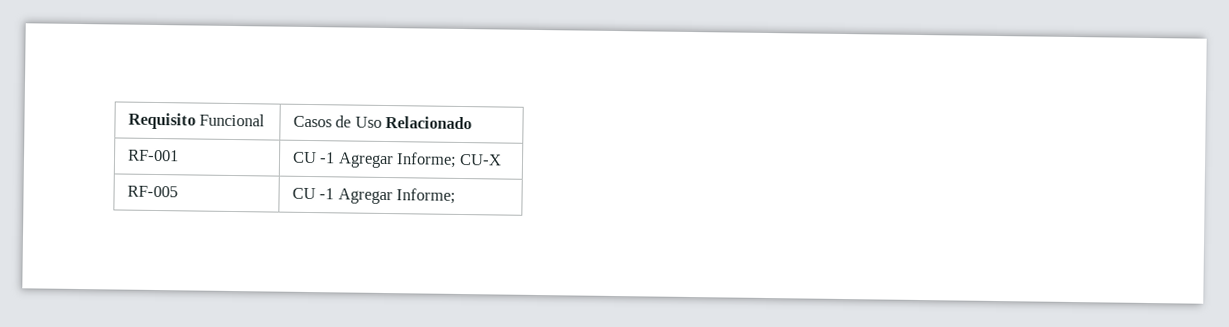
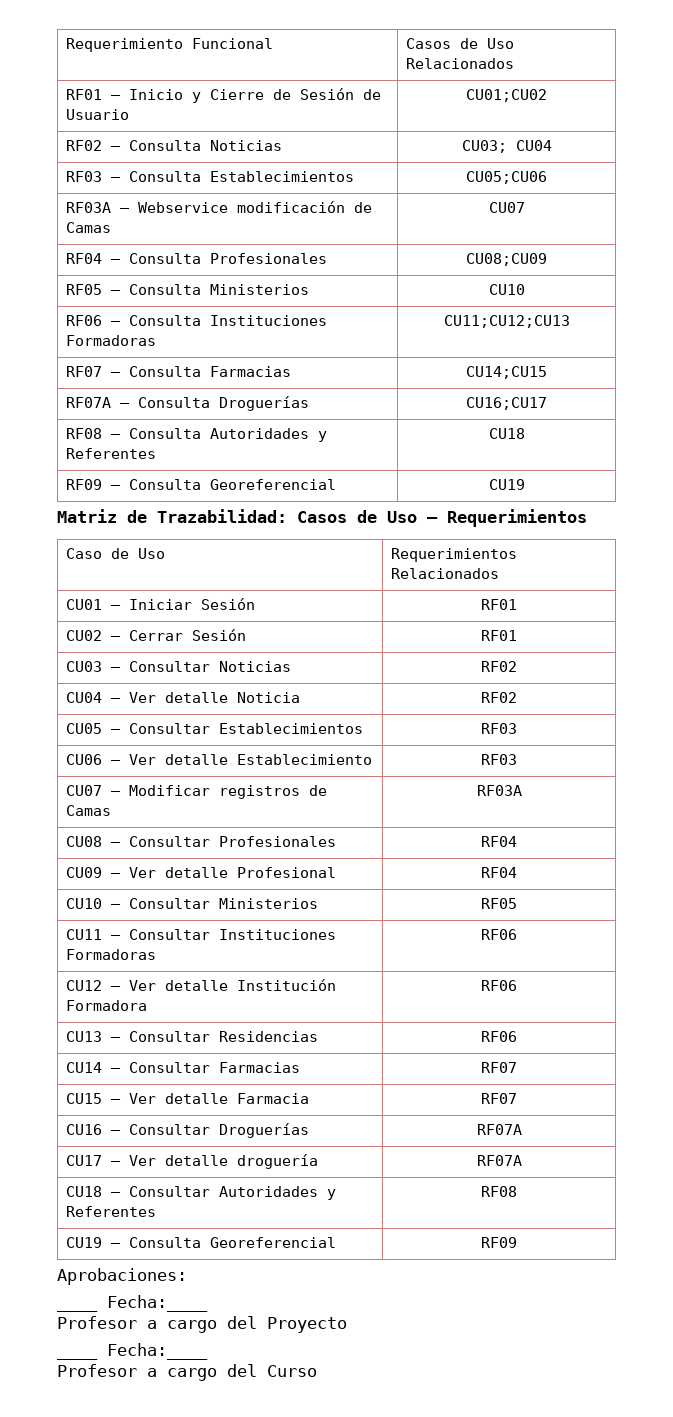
- Requisito Funcional | Casos de Uso Relacionado
- RF-001 | CU -1 Agregar Informe; CU-X
- RF-005 | CU -1 Agregar Informe;
+ Requerimiento Funcional | Casos de Uso Relacionados
+ RF01 – Inicio y Cierre de Sesión de Usuario | CU01;CU02
+ RF02 – Consulta Noticias | CU03; CU04
+ RF03 – Consulta Establecimientos | CU05;CU06
+ RF03A – Webservice modificación de Camas | CU07
+ RF04 – Consulta Profesionales | CU08;CU09
+ RF05 – Consulta Ministerios | CU10
+ RF06 – Consulta Instituciones Formadoras | CU11;CU12;CU13
+ RF07 – Consulta Farmacias | CU14;CU15
+ RF07A – Consulta Droguerías | CU16;CU17
+ RF08 – Consulta Autoridades y Referentes | CU18
+ RF09 – Consulta Georeferencial | CU19
+ Matriz de Trazabilidad: Casos de Uso – Requerimientos
+ Caso de Uso | Requerimientos Relacionados
+ CU01 – Iniciar Sesión | RF01
+ CU02 – Cerrar Sesión | RF01
+ CU03 – Consultar Noticias | RF02
+ CU04 – Ver detalle Noticia | RF02
+ CU05 – Consultar Establecimientos | RF03
+ CU06 – Ver detalle Establecimiento | RF03
+ CU07 – Modificar registros de Camas | RF03A
+ CU08 – Consultar Profesionales | RF04
+ CU09 – Ver detalle Profesional | RF04
+ CU10 – Consultar Ministerios | RF05
+ CU11 – Consultar Instituciones Formadoras | RF06
+ CU12 – Ver detalle Institución Formadora | RF06
+ CU13 – Consultar Residencias | RF06
+ CU14 – Consultar Farmacias | RF07
+ CU15 – Ver detalle Farmacia | RF07
+ CU16 – Consultar Droguerías | RF07A
+ CU17 – Ver detalle droguería | RF07A
+ CU18 – Consultar Autoridades y Referentes | RF08
+ CU19 – Consulta Georeferencial | RF09
+ Aprobaciones:
+ ____ Fecha:____
+ Profesor a cargo del Proyecto
+ ____ Fecha:____
+ Profesor a cargo del Curso

